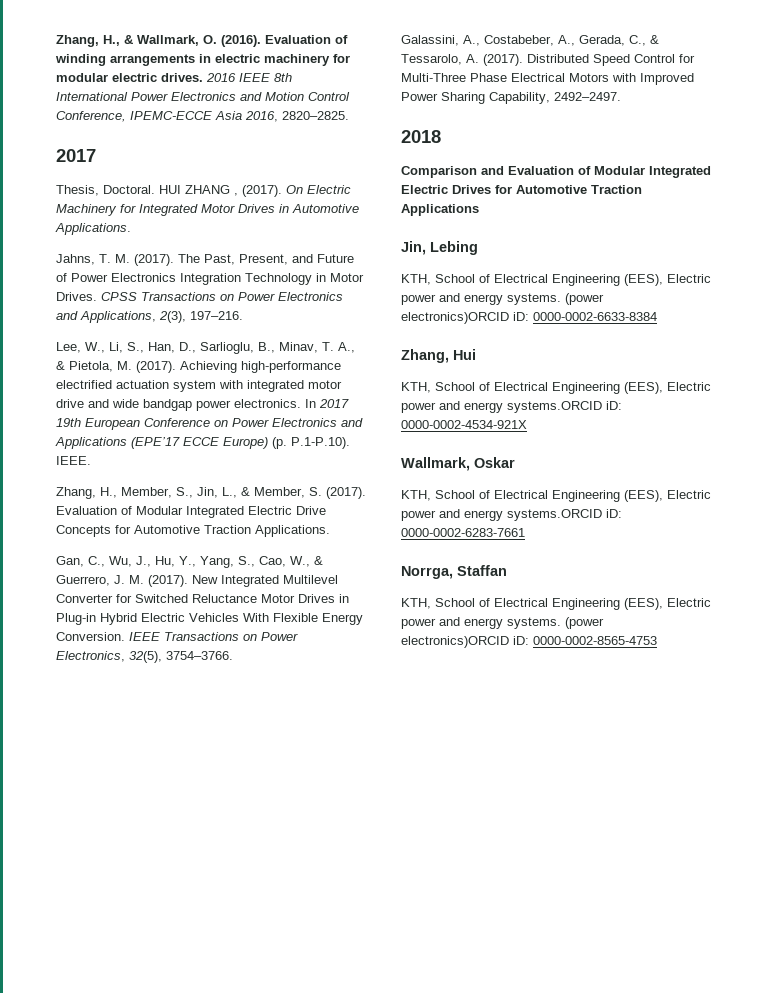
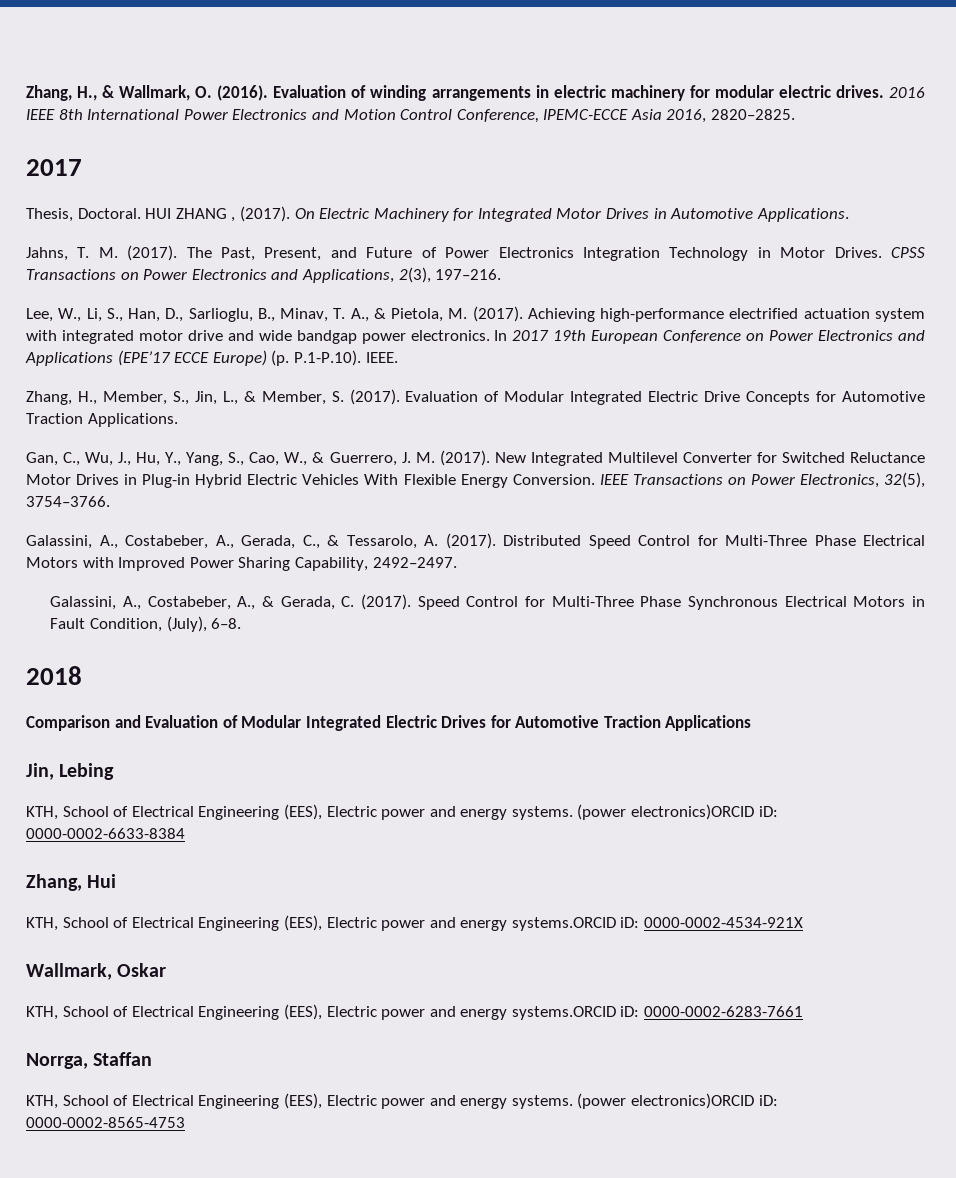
+ Galassini, A., Costabeber, A., & Gerada, C. (2017). Speed Control for Multi-Three Phase Synchronous Electrical Motors in Fault Condition, (July), 6–8.

